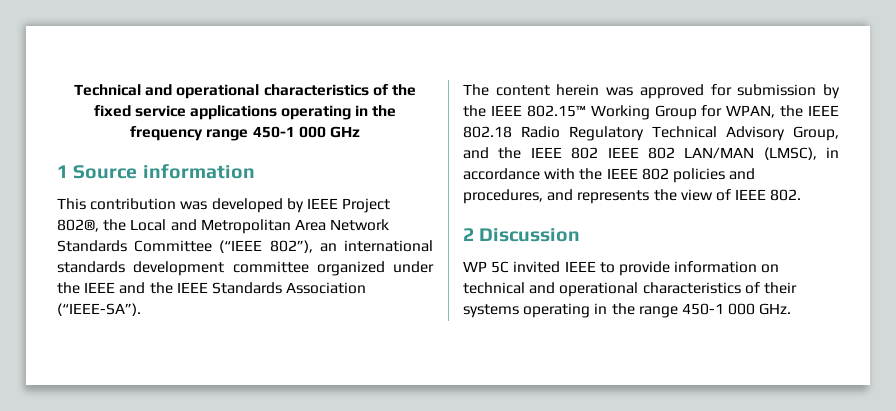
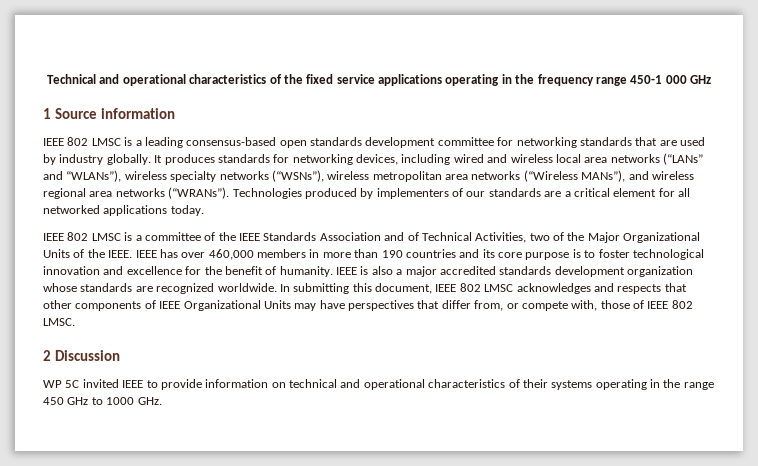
- This contribution was developed by IEEE Project 802®, the Local and Metropolitan Area Network Standards Committee (“IEEE 802”), an international standards development committee organized under the IEEE and the IEEE Standards Association (“IEEE-SA”).
- The content herein was approved for submission by the IEEE 802.15™ Working Group for WPAN, the IEEE 802.18 Radio Regulatory Technical Advisory Group, and the IEEE 802 IEEE 802 LAN/MAN (LMSC), in accordance with the IEEE 802 policies and procedures, and represents the view of IEEE 802.
+ IEEE 802 LMSC is a leading consensus-based open standards development committee for networking standards that are used by industry globally. It produces standards for networking devices, including wired and wireless local area networks (“LANs” and “WLANs”), wireless specialty networks (“WSNs”), wireless metropolitan area networks (“Wireless MANs”), and wireless regional area networks (“WRANs”). Technologies produced by implementers of our standards are a critical element for all networked applications today.
+ IEEE 802 LMSC is a committee of the IEEE Standards Association and of Technical Activities, two of the Major Organizational Units of the IEEE. IEEE has over 460,000 members in more than 190 countries and its core purpose is to foster technological innovation and excellence for the benefit of humanity. IEEE is also a major accredited standards development organization whose standards are recognized worldwide. In submitting this document, IEEE 802 LMSC acknowledges and respects that other components of IEEE Organizational Units may have perspectives that differ from, or compete with, those of IEEE 802 LMSC.
- WP 5C invited IEEE to provide information on technical and operational characteristics of their systems operating in the range 450-1 000 GHz.
+ WP 5C invited IEEE to provide information on technical and operational characteristics of their systems operating in the range 450 GHz to 1000 GHz.

